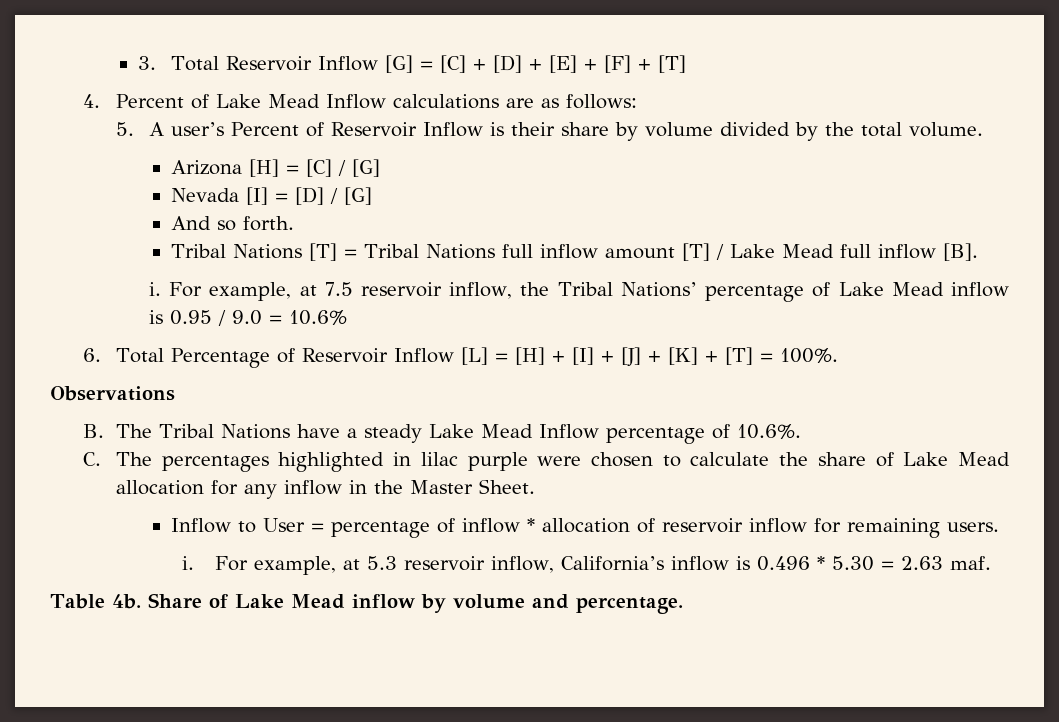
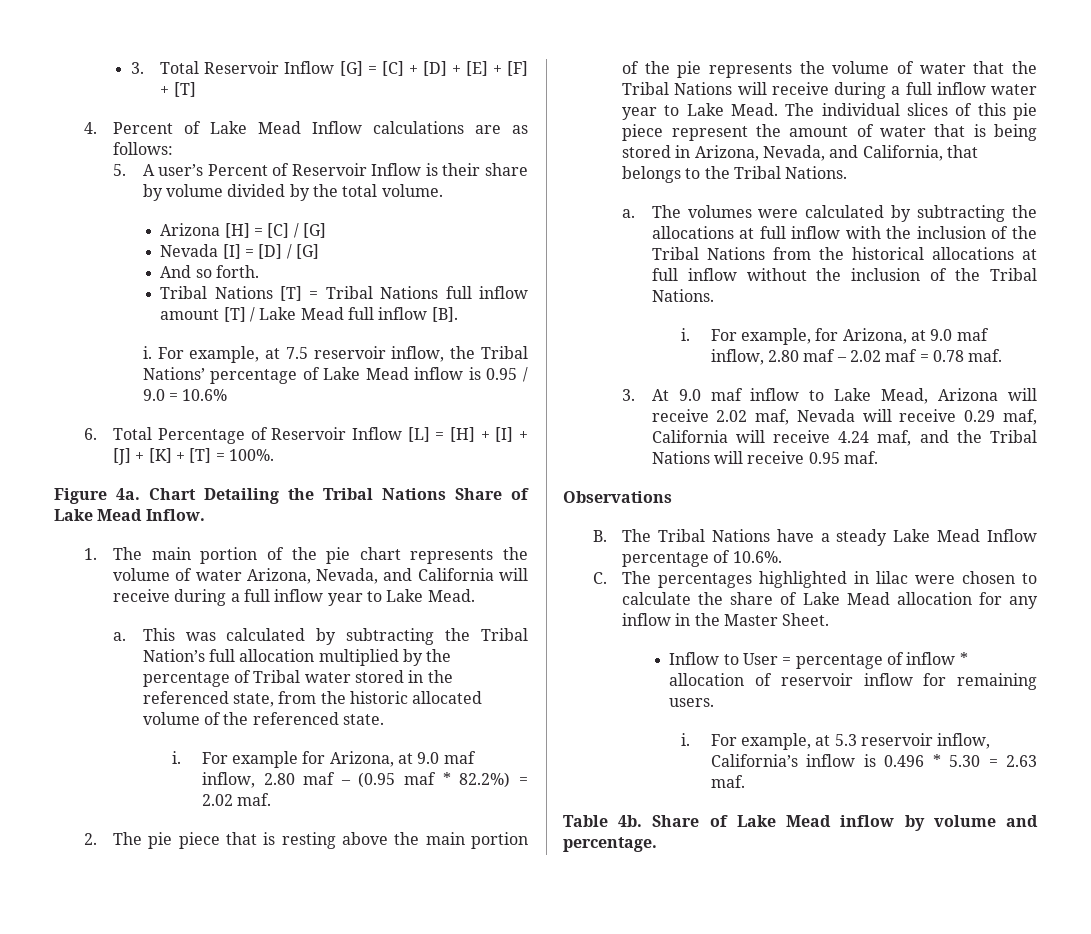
+ Figure 4a. Chart Detailing the Tribal Nations Share of Lake Mead Inflow.
+ 1. The main portion of the pie chart represents the volume of water Arizona, Nevada, and California will receive during a full inflow year to Lake Mead.
+ a. This was calculated by subtracting the Tribal Nation’s full allocation multiplied by the percentage of Tribal water stored in the referenced state, from the historic allocated volume of the referenced state.
+ i. For example for Arizona, at 9.0 maf inflow, 2.80 maf – (0.95 maf * 82.2%) = 2.02 maf.
+ 2. The pie piece that is resting above the main portion of the pie represents the volume of water that the Tribal Nations will receive during a full inflow water year to Lake Mead. The individual slices of this pie piece represent the amount of water that is being stored in Arizona, Nevada, and California, that belongs to the Tribal Nations.
+ a. The volumes were calculated by subtracting the allocations at full inflow with the inclusion of the Tribal Nations from the historical allocations at full inflow without the inclusion of the Tribal Nations.
+ i. For example, for Arizona, at 9.0 maf inflow, 2.80 maf – 2.02 maf = 0.78 maf.
+ 3. At 9.0 maf inflow to Lake Mead, Arizona will receive 2.02 maf, Nevada will receive 0.29 maf, California will receive 4.24 maf, and the Tribal Nations will receive 0.95 maf.
- C. The percentages highlighted in lilac purple were chosen to calculate the share of Lake Mead allocation for any inflow in the Master Sheet.
+ C. The percentages highlighted in lilac were chosen to calculate the share of Lake Mead allocation for any inflow in the Master Sheet.

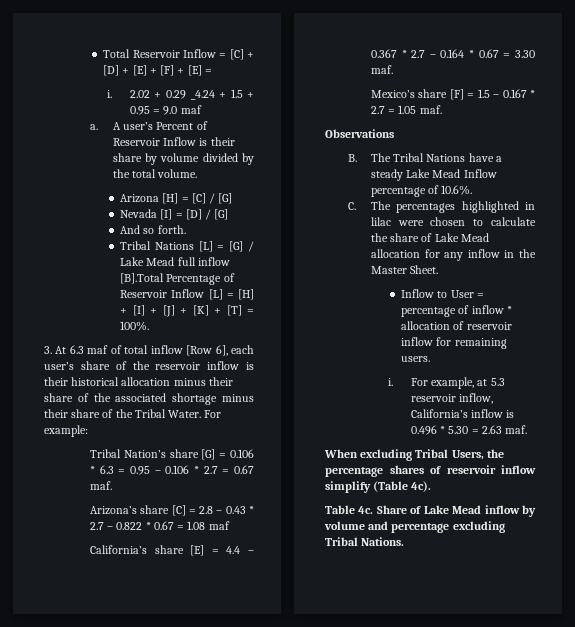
- 3. Total Reservoir Inflow [G] = [C] + [D] + [E] + [F] + [T]
- 4. Percent of Lake Mead Inflow calculations are as follows:
- 5. A user’s Percent of Reservoir Inflow is their share by volume divided by the total volume.
+ Total Reservoir Inflow = [C] + [D] + [E] + [F] + [E] =
+ i. 2.02 + 0.29 _4.24 + 1.5 + 0.95 = 9.0 maf
+ a. A user’s Percent of Reservoir Inflow is their share by volume divided by the total volume.
- Tribal Nations [T] = Tribal Nations full inflow amount [T] / Lake Mead full inflow [B].
- i. For example, at 7.5 reservoir inflow, the Tribal Nations’ percentage of Lake Mead inflow is 0.95 / 9.0 = 10.6%
- 6. Total Percentage of Reservoir Inflow [L] = [H] + [I] + [J] + [K] + [T] = 100%.
+ Tribal Nations [L] = [G] / Lake Mead full inflow [B].Total Percentage of Reservoir Inflow [L] = [H] + [I] + [J] + [K] + [T] = 100%.
- Figure 4a. Chart Detailing the Tribal Nations Share of Lake Mead Inflow.
- 1. The main portion of the pie chart represents the volume of water Arizona, Nevada, and California will receive during a full inflow year to Lake Mead.
- a. This was calculated by subtracting the Tribal Nation’s full allocation multiplied by the percentage of Tribal water stored in the referenced state, from the historic allocated volume of the referenced state.
- i. For example for Arizona, at 9.0 maf inflow, 2.80 maf – (0.95 maf * 82.2%) = 2.02 maf.
- 2. The pie piece that is resting above the main portion of the pie represents the volume of water that the Tribal Nations will receive during a full inflow water year to Lake Mead. The individual slices of this pie piece represent the amount of water that is being stored in Arizona, Nevada, and California, that belongs to the Tribal Nations.
- a. The volumes were calculated by subtracting the allocations at full inflow with the inclusion of the Tribal Nations from the historical allocations at full inflow without the inclusion of the Tribal Nations.
- i. For example, for Arizona, at 9.0 maf inflow, 2.80 maf – 2.02 maf = 0.78 maf.
- 3. At 9.0 maf inflow to Lake Mead, Arizona will receive 2.02 maf, Nevada will receive 0.29 maf, California will receive 4.24 maf, and the Tribal Nations will receive 0.95 maf.
+ 3. At 6.3 maf of total inflow [Row 6], each user’s share of the reservoir inflow is their historical allocation minus their share of the associated shortage minus their share of the Tribal Water. For example:
+ Tribal Nation’s share [G] = 0.106 * 6.3 = 0.95 – 0.106 * 2.7 = 0.67 maf.
+ Arizona’s share [C] = 2.8 – 0.43 * 2.7 – 0.822 * 0.67 = 1.08 maf
+ California’s share [E] = 4.4 – 0.367 * 2.7 – 0.164 * 0.67 = 3.30 maf.
+ Mexico’s share [F] = 1.5 – 0.167 * 2.7 = 1.05 maf.
+ When excluding Tribal Users, the percentage shares of reservoir inflow simplify (Table 4c).
- Table 4b.
+ Table 4c.
- Share of Lake Mead inflow by volume and percentage.
+ Share of Lake Mead inflow by volume and percentage excluding Tribal Nations.

